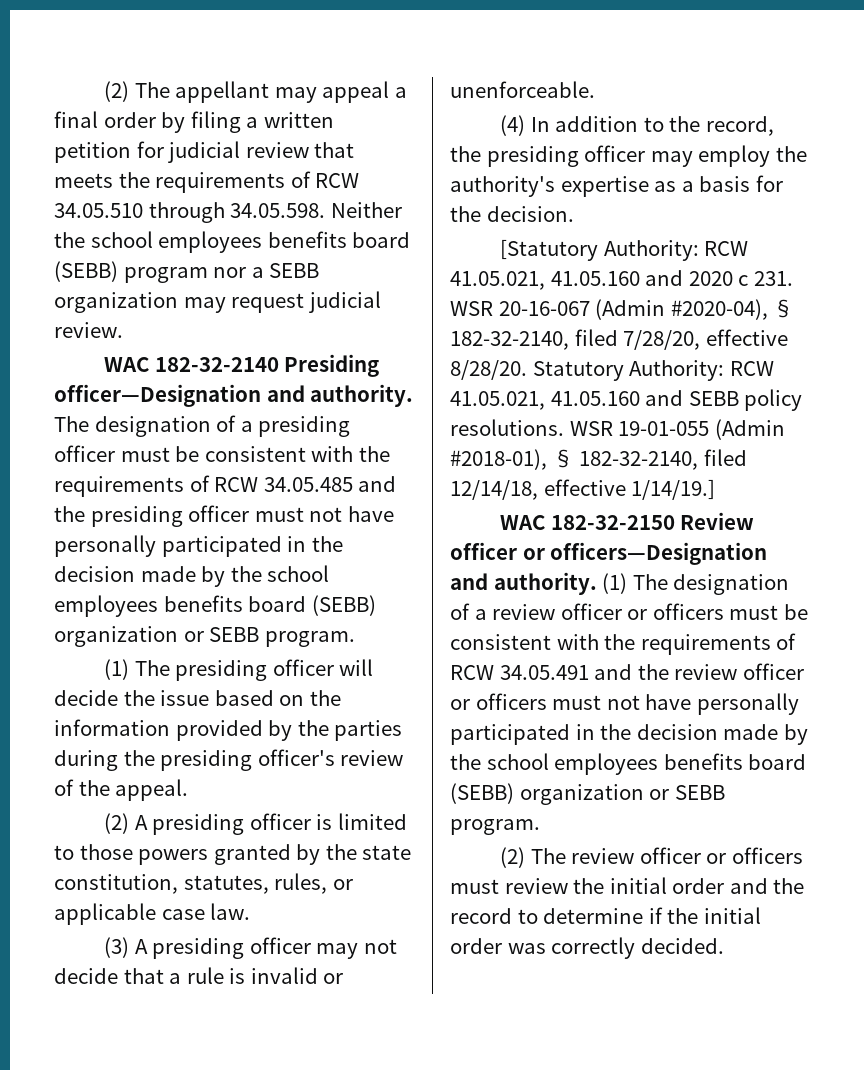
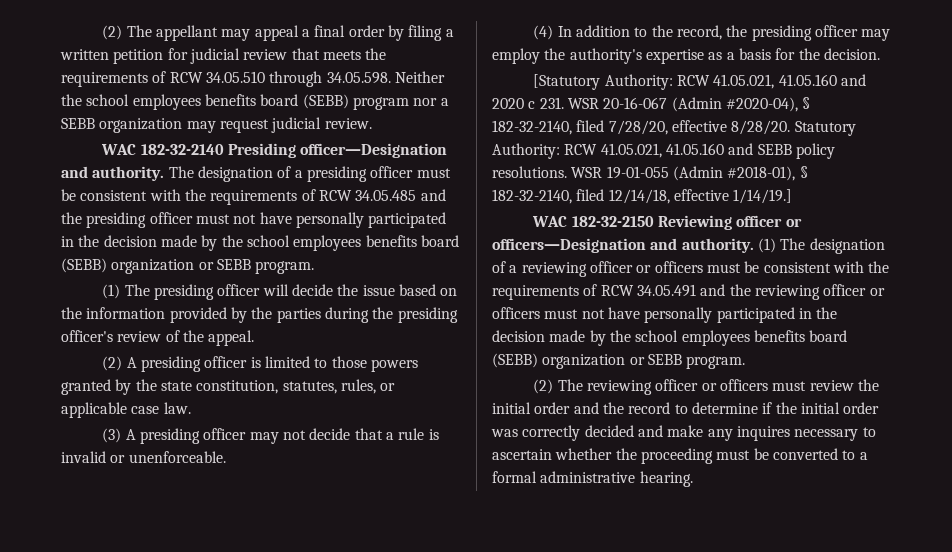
- WAC 182-32-2150 Review officer or officers—Designation and authority.
+ WAC 182-32-2150 Reviewing officer or officers—Designation and authority.
- (1) The designation of a review officer or officers must be consistent with the requirements of RCW 34.05.491 and the review officer or officers must not have personally participated in the decision made by the school employees benefits board (SEBB) organization or SEBB program.
+ (1) The designation of a reviewing officer or officers must be consistent with the requirements of RCW 34.05.491 and the reviewing officer or officers must not have personally participated in the decision made by the school employees benefits board (SEBB) organization or SEBB program.
- (2) The review officer or officers must review the initial order and the record to determine if the initial order was correctly decided.
+ (2) The reviewing officer or officers must review the initial order and the record to determine if the initial order was correctly decided and make any inquires necessary to ascertain whether the proceeding must be converted to a formal administrative hearing.

